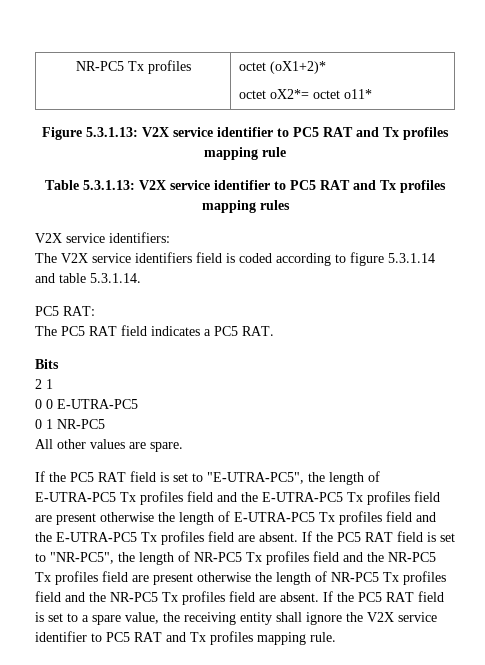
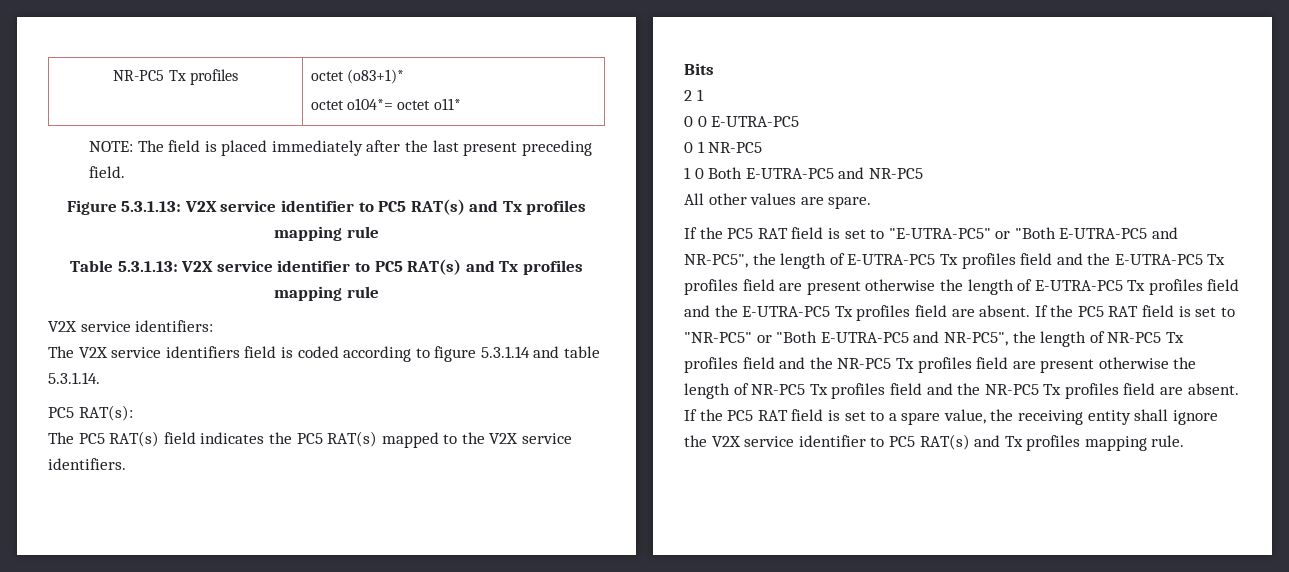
- NR-PC5 Tx profiles | octet (oX1+2)*
- octet oX2*= octet o11*
+ NR-PC5 Tx profiles | octet (o83+1)*
+ octet o104*= octet o11*
+ NOTE: The field is placed immediately after the last present preceding field.
- Figure 5.3.1.13: V2X service identifier to PC5 RAT and Tx profiles mapping rule
+ Figure 5.3.1.13: V2X service identifier to PC5 RAT(s) and Tx profiles mapping rule
- Table 5.3.1.13: V2X service identifier to PC5 RAT and Tx profiles mapping rules
+ Table 5.3.1.13: V2X service identifier to PC5 RAT(s) and Tx profiles mapping rule
- PC5 RAT:
+ PC5 RAT(s):
- The PC5 RAT field indicates a PC5 RAT.
+ The PC5 RAT(s) field indicates the PC5 RAT(s) mapped to the V2X service identifiers.
+ 1 0 Both E-UTRA-PC5 and NR-PC5
- If the PC5 RAT field is set to "E-UTRA-PC5", the length of E-UTRA-PC5 Tx profiles field and the E-UTRA-PC5 Tx profiles field are present otherwise the length of E-UTRA-PC5 Tx profiles field and the E-UTRA-PC5 Tx profiles field are absent.
+ If the PC5 RAT field is set to "E-UTRA-PC5" or "Both E-UTRA-PC5 and NR-PC5", the length of E-UTRA-PC5 Tx profiles field and the E-UTRA-PC5 Tx profiles field are present otherwise the length of E-UTRA-PC5 Tx profiles field and the E-UTRA-PC5 Tx profiles field are absent.
- If the PC5 RAT field is set to "NR-PC5", the length of NR-PC5 Tx profiles field and the NR-PC5 Tx profiles field are present otherwise the length of NR-PC5 Tx profiles field and the NR-PC5 Tx profiles field are absent.
+ If the PC5 RAT field is set to "NR-PC5" or "Both E-UTRA-PC5 and NR-PC5", the length of NR-PC5 Tx profiles field and the NR-PC5 Tx profiles field are present otherwise the length of NR-PC5 Tx profiles field and the NR-PC5 Tx profiles field are absent.
- If the PC5 RAT field is set to a spare value, the receiving entity shall ignore the V2X service identifier to PC5 RAT and Tx profiles mapping rule.
+ If the PC5 RAT field is set to a spare value, the receiving entity shall ignore the V2X service identifier to PC5 RAT(s) and Tx profiles mapping rule.

